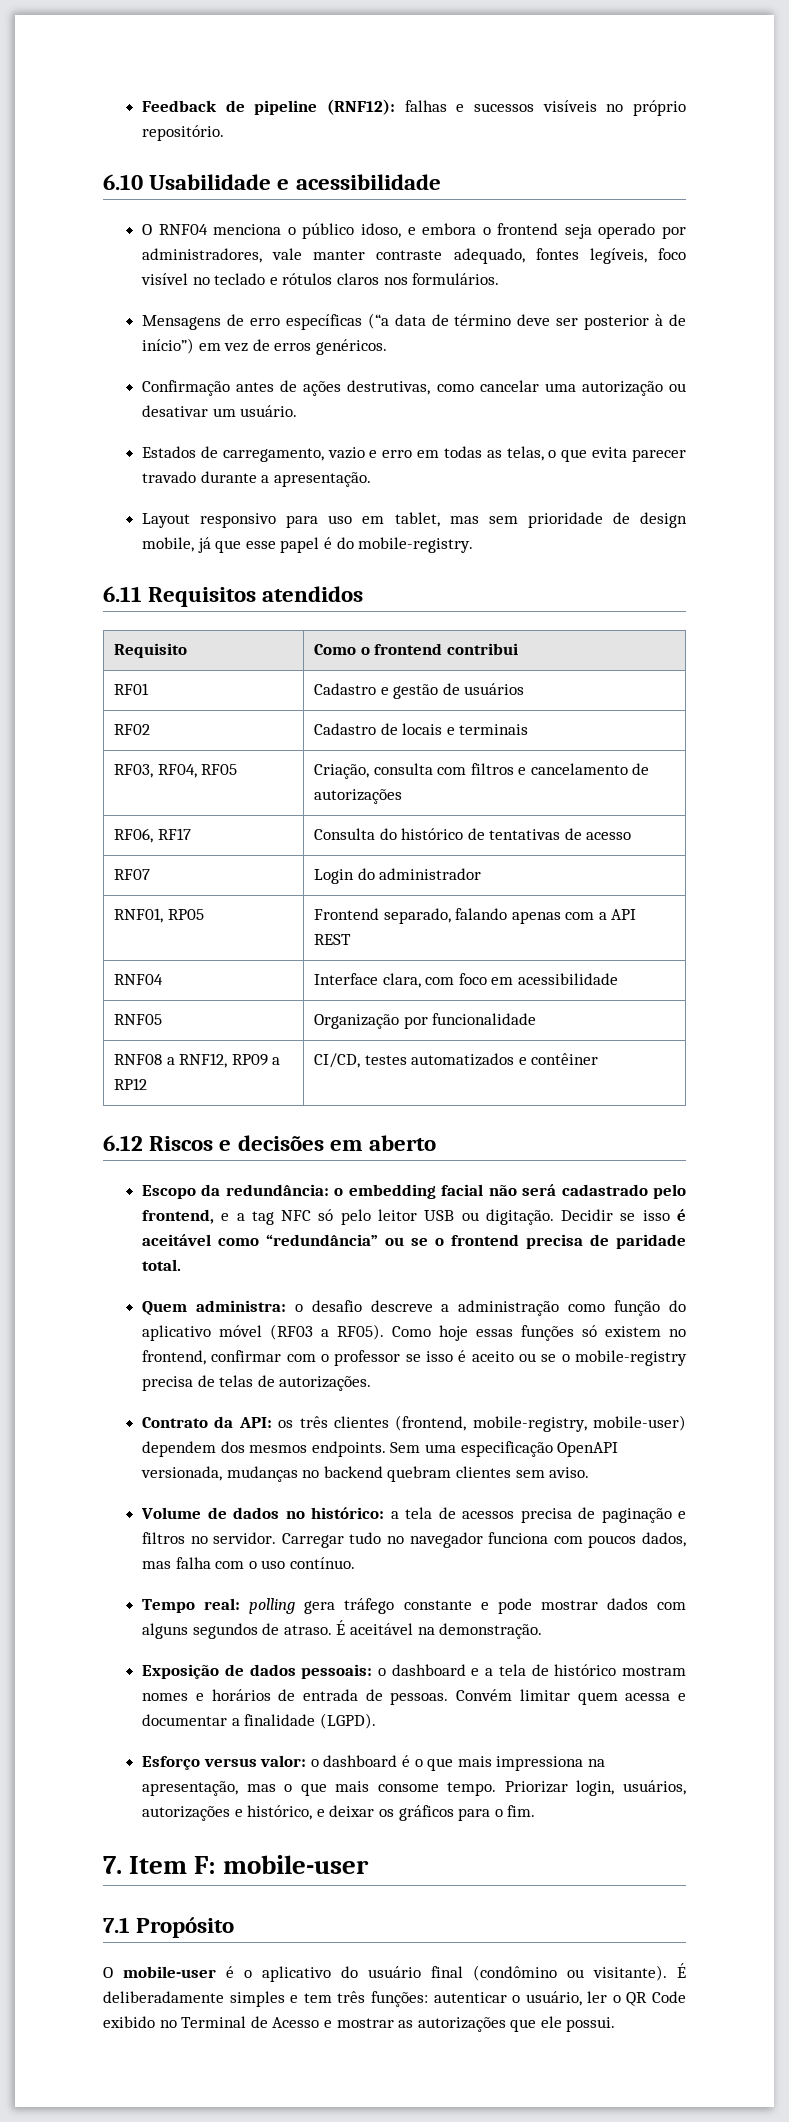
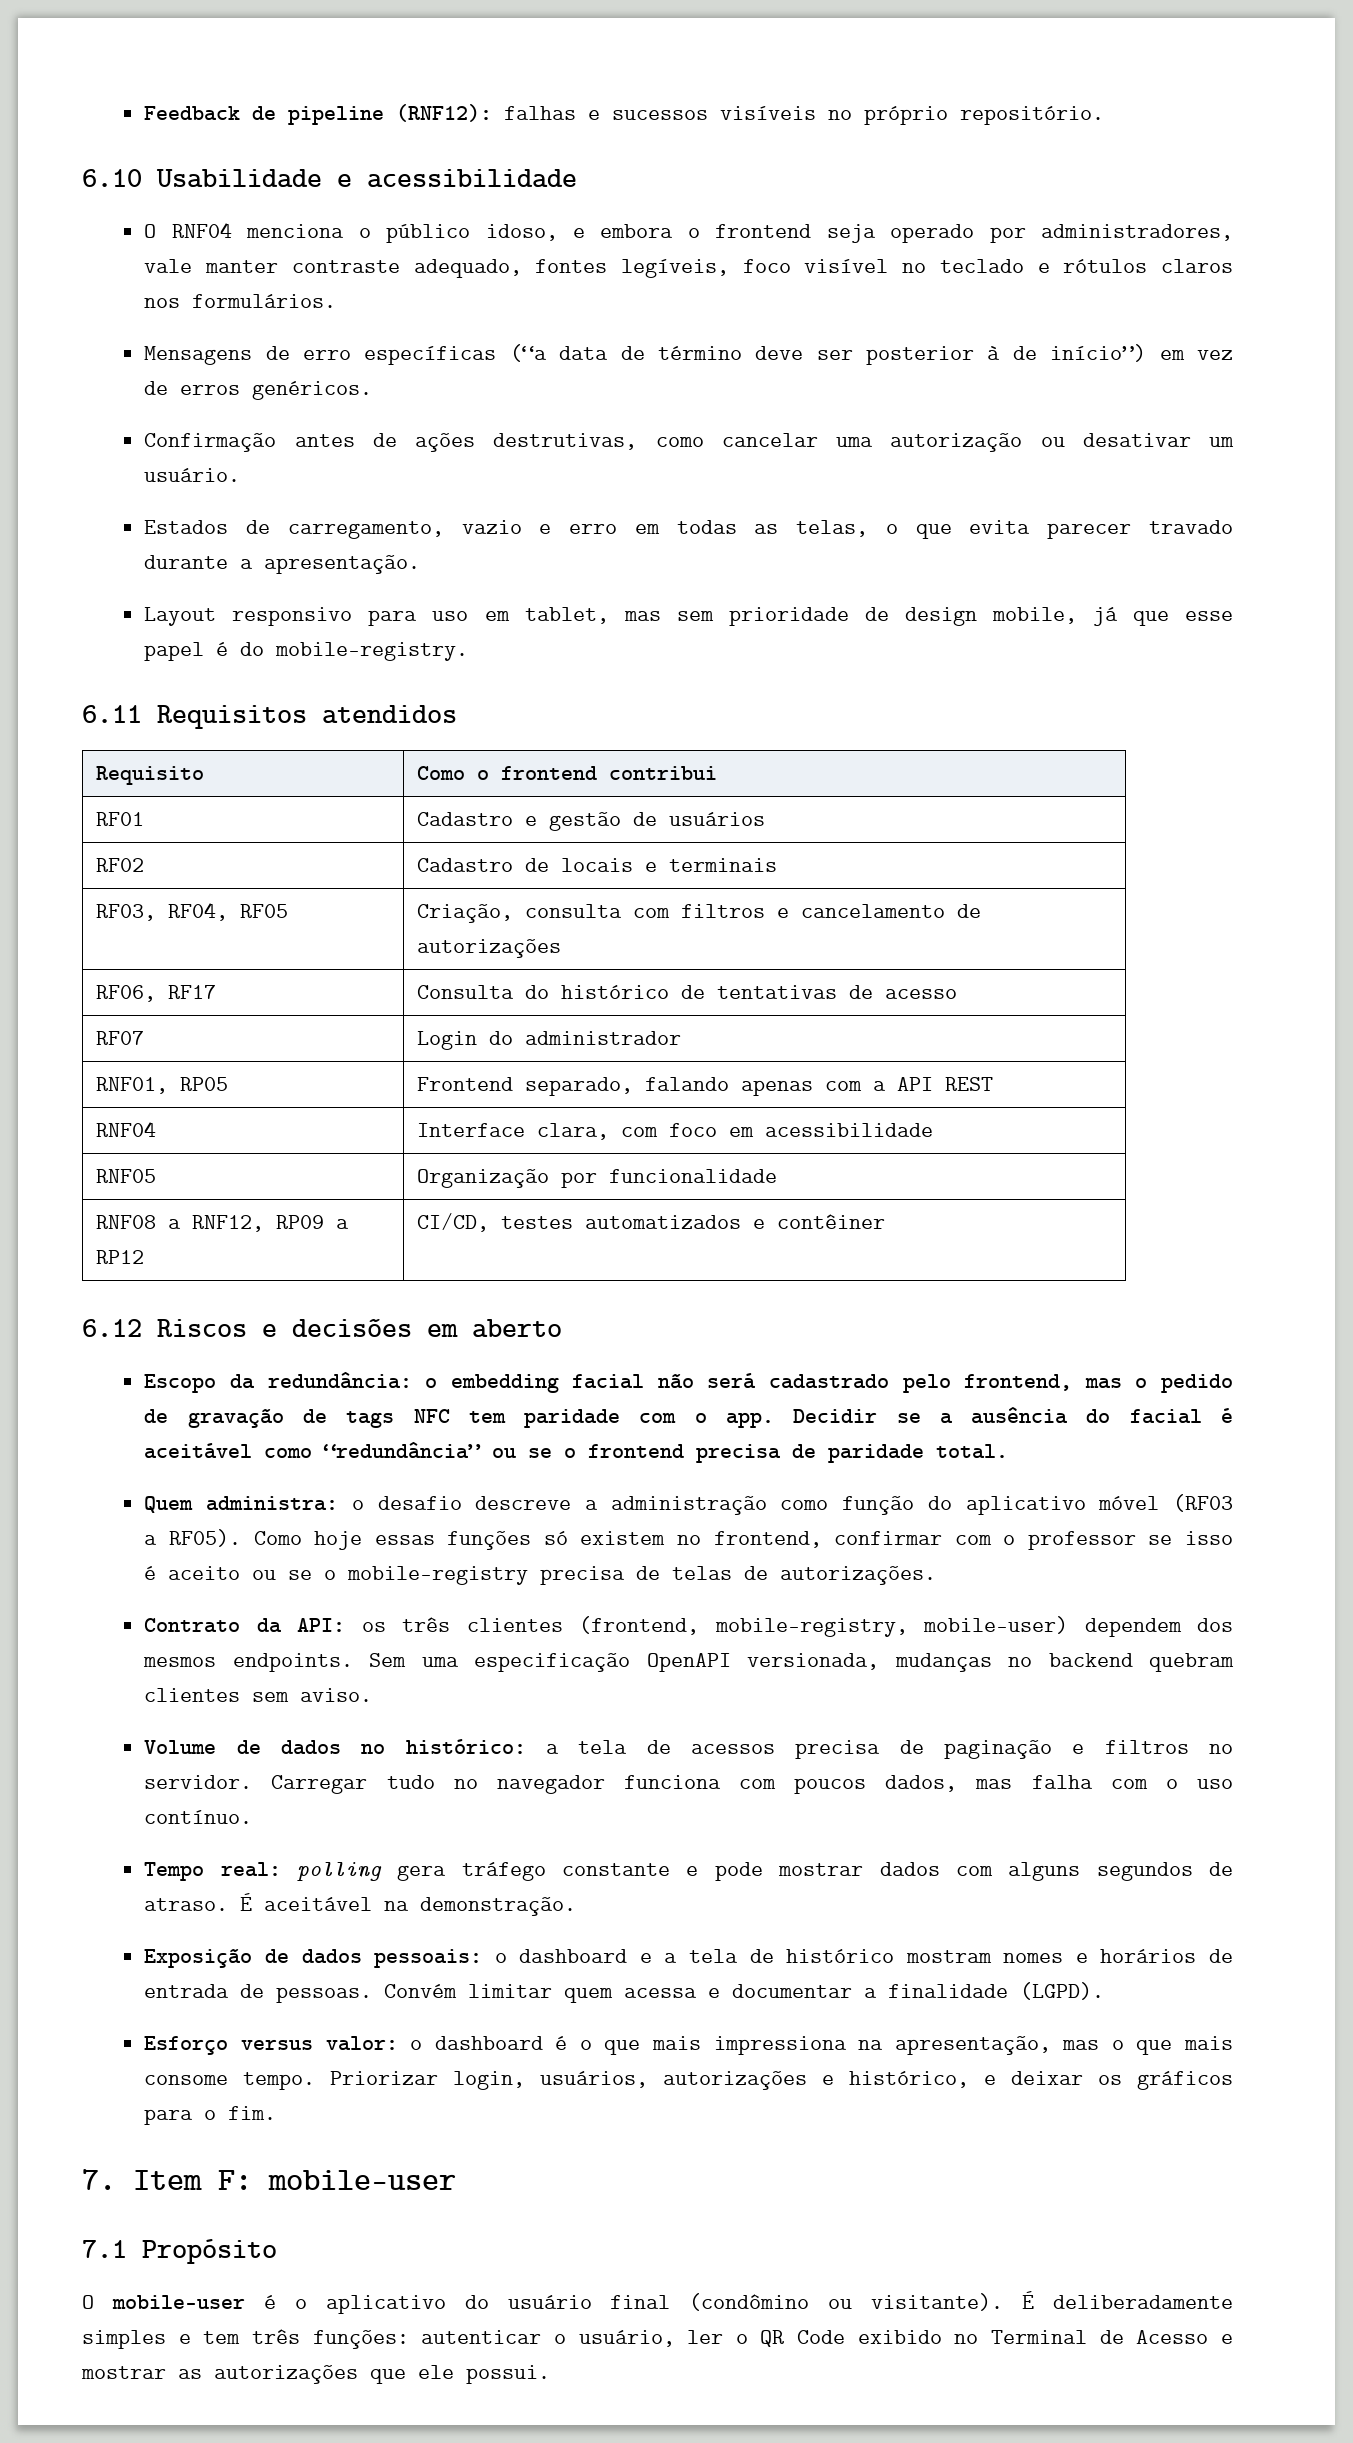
- Escopo da redundância: o embedding facial não será cadastrado pelo frontend, e a tag NFC só pelo leitor USB ou digitação. Decidir se isso é aceitável como “redundância” ou se o frontend precisa de paridade total.
+ Escopo da redundância: o embedding facial não será cadastrado pelo frontend, mas o pedido de gravação de tags NFC tem paridade com o app. Decidir se a ausência do facial é aceitável como “redundância” ou se o frontend precisa de paridade total.

